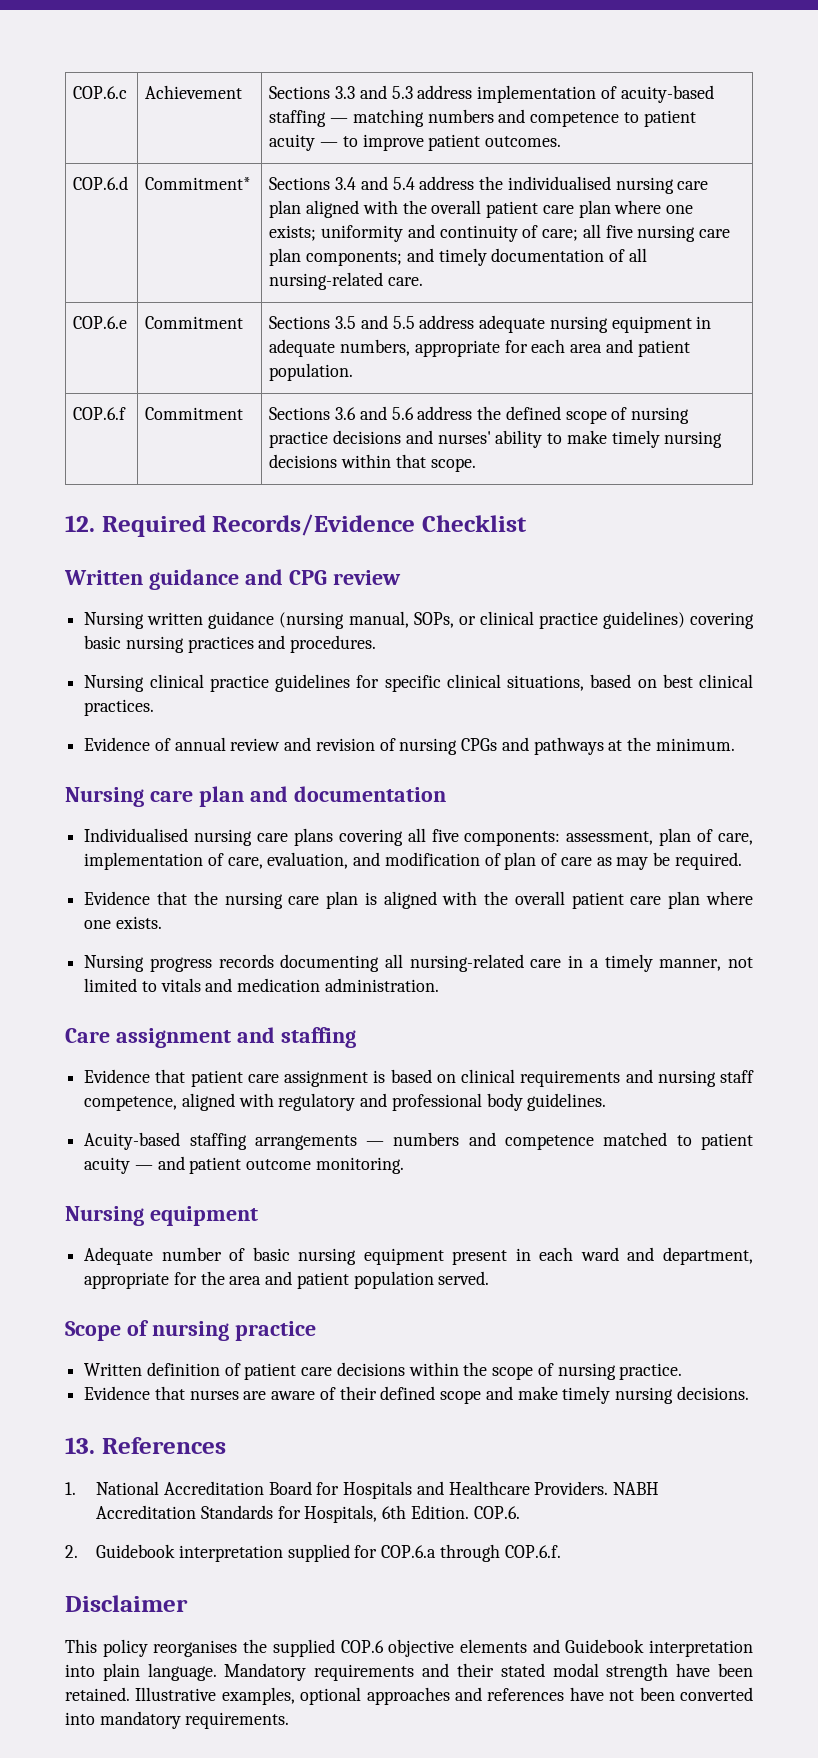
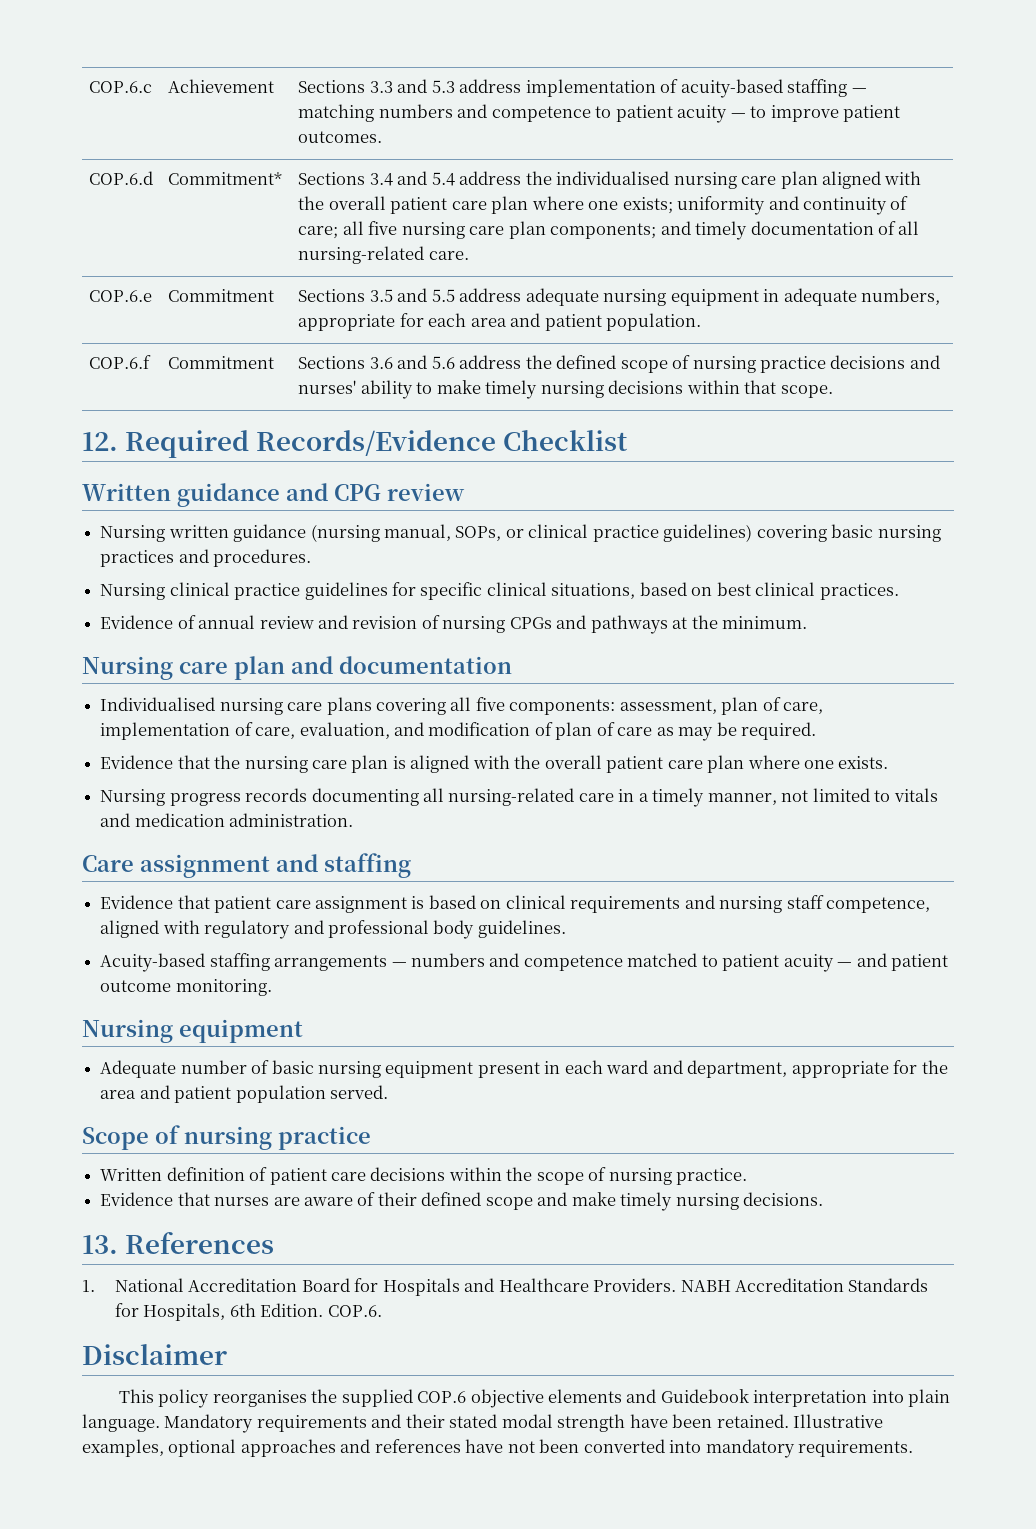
- 2. Guidebook interpretation supplied for COP.6.a through COP.6.f.

